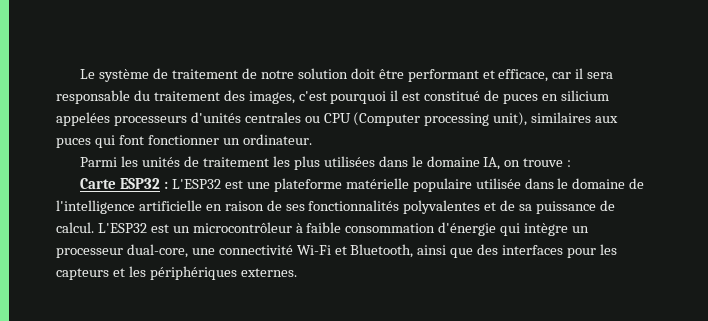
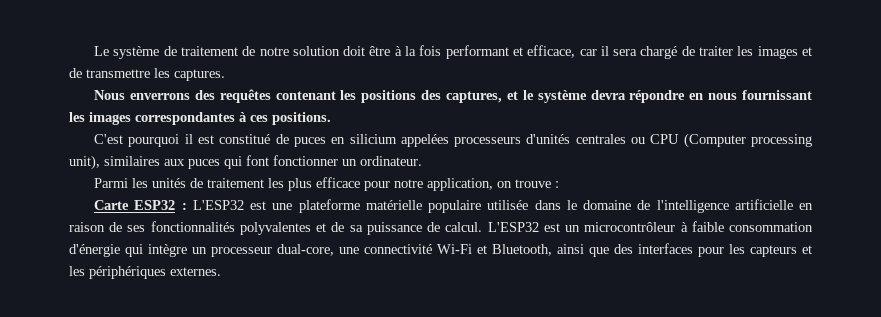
- Le système de traitement de notre solution doit être performant et efficace, car il sera responsable du traitement des images, c'est pourquoi il est constitué de puces en silicium appelées processeurs d'unités centrales ou CPU (Computer processing unit), similaires aux puces qui font fonctionner un ordinateur.
+ Le système de traitement de notre solution doit être à la fois performant et efficace, car il sera chargé de traiter les images et de transmettre les captures.
+ Nous enverrons des requêtes contenant les positions des captures, et le système devra répondre en nous fournissant les images correspondantes à ces positions.
+ C'est pourquoi il est constitué de puces en silicium appelées processeurs d'unités centrales ou CPU (Computer processing unit), similaires aux puces qui font fonctionner un ordinateur.
- Parmi les unités de traitement les plus utilisées dans le domaine IA, on trouve :
+ Parmi les unités de traitement les plus efficace pour notre application, on trouve :

